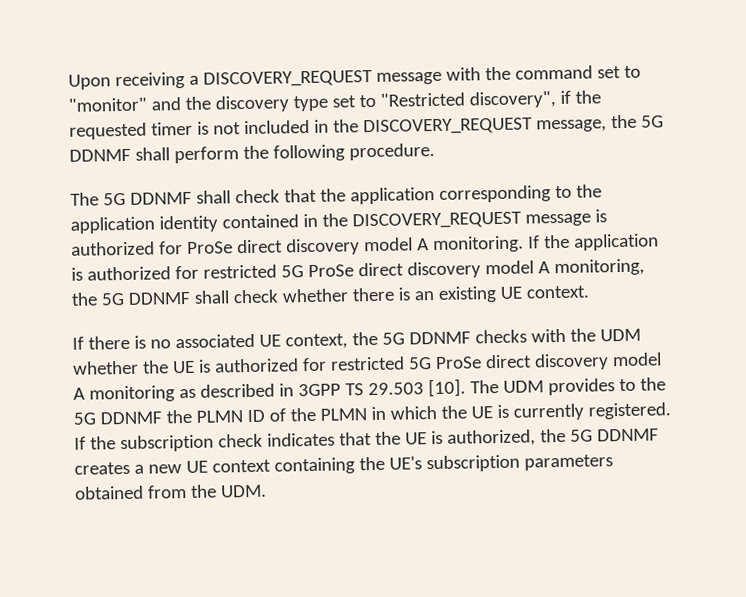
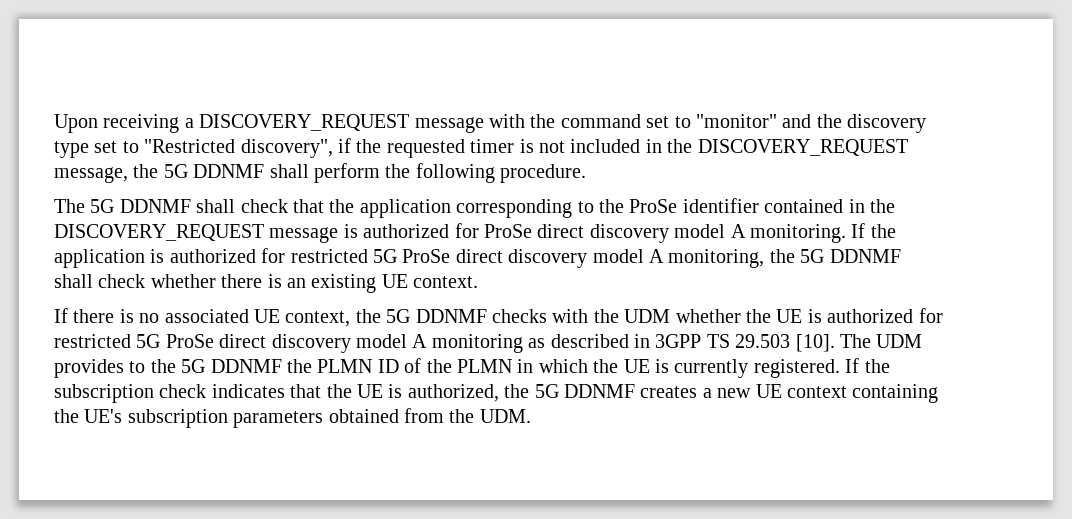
- The 5G DDNMF shall check that the application corresponding to the application identity contained in the DISCOVERY_REQUEST message is authorized for ProSe direct discovery model A monitoring.
+ The 5G DDNMF shall check that the application corresponding to the ProSe identifier contained in the DISCOVERY_REQUEST message is authorized for ProSe direct discovery model A monitoring.

